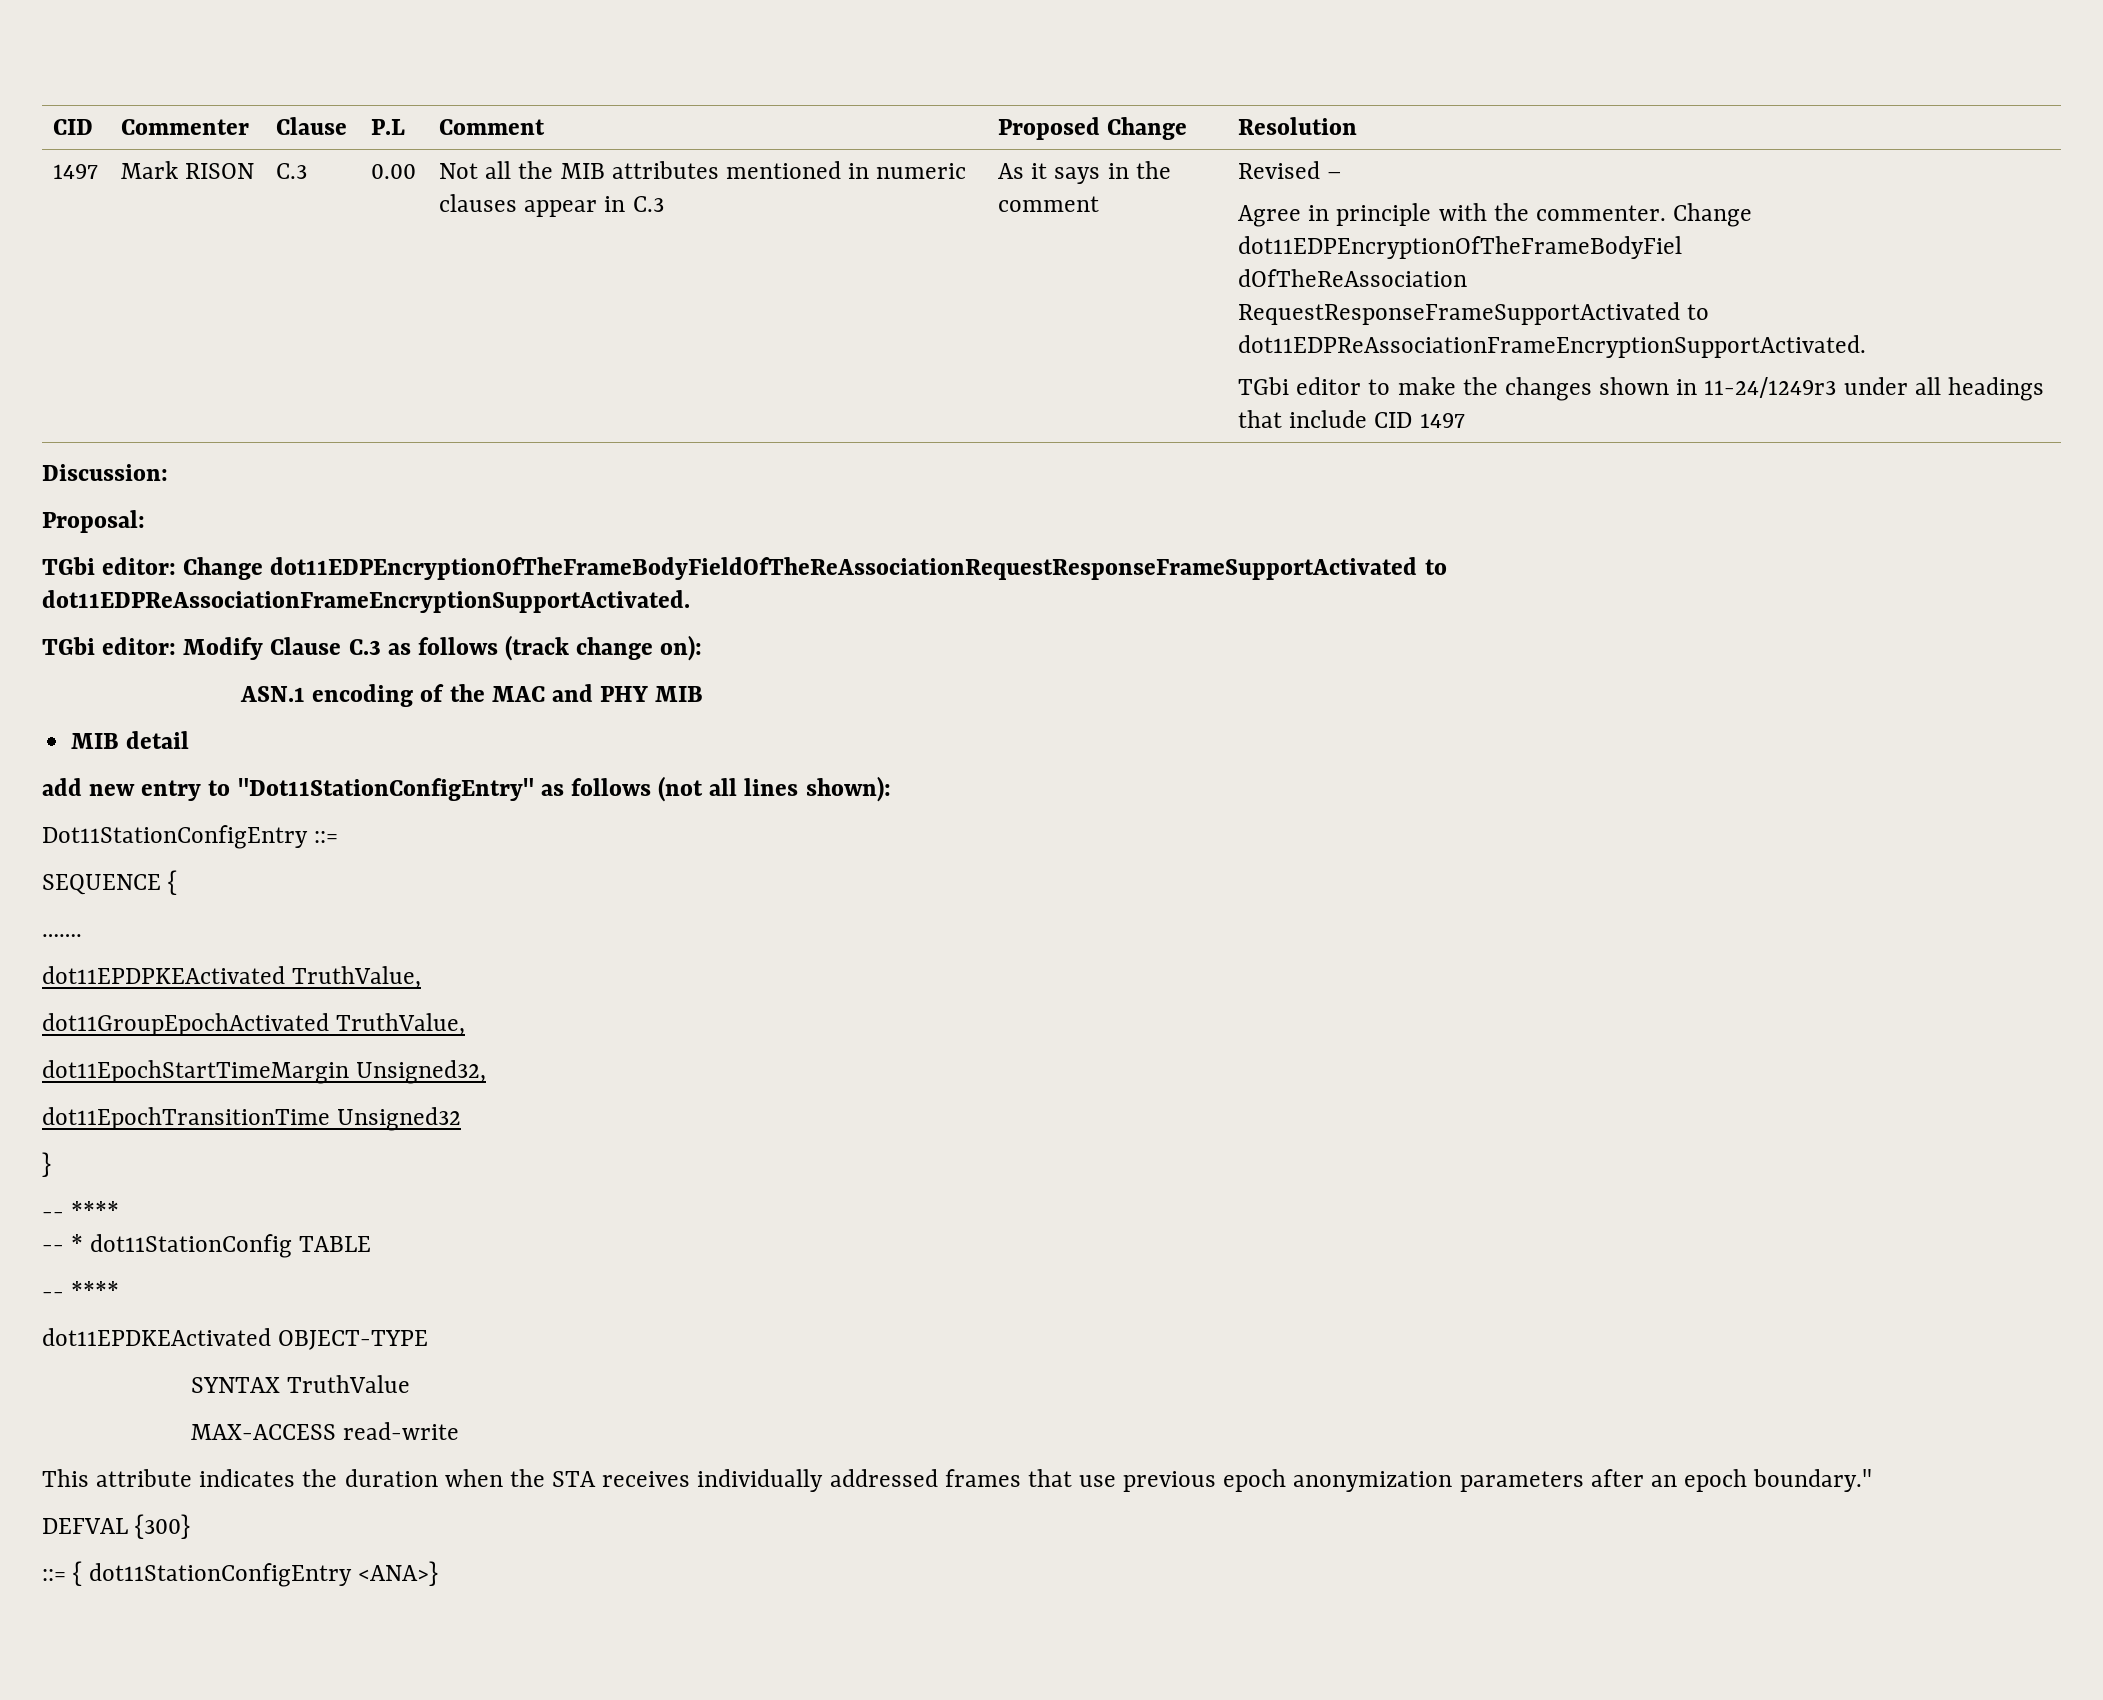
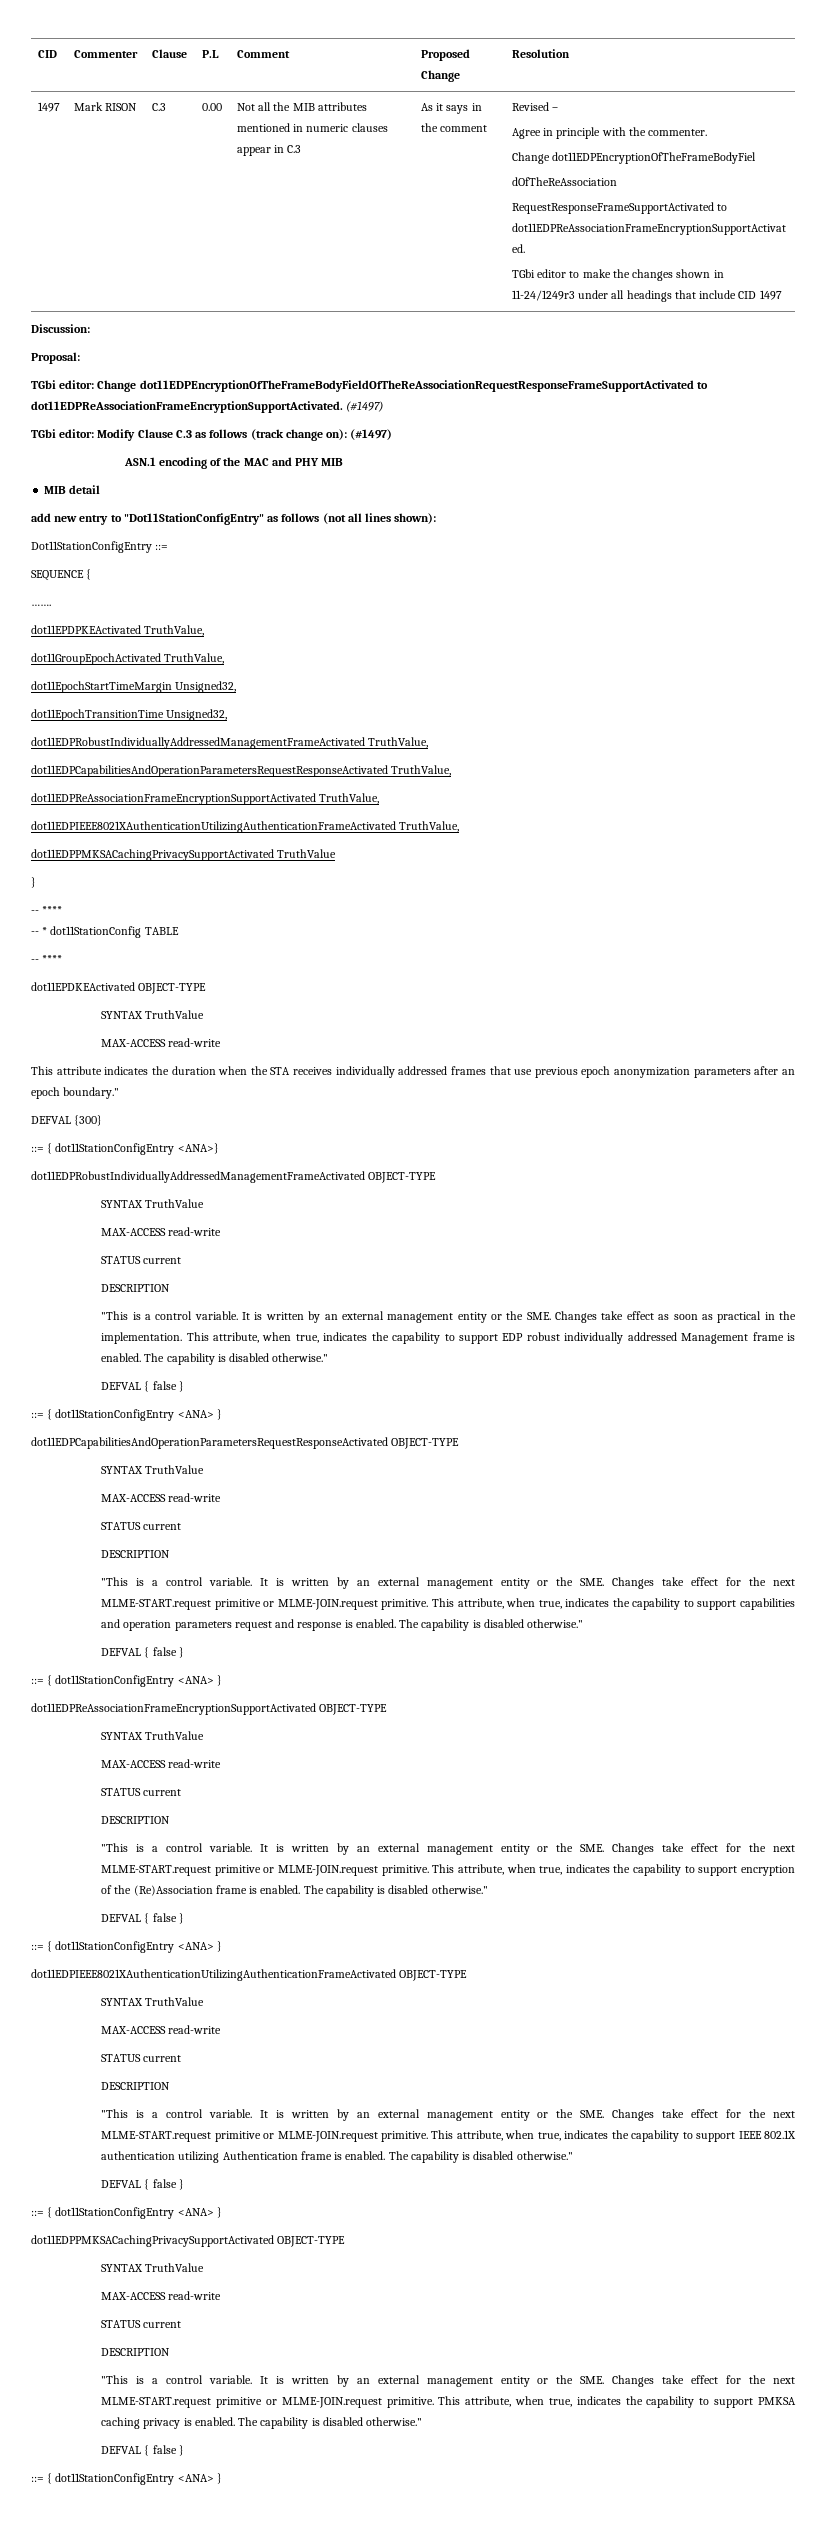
- Agree in principle with the commenter. Change dot11EDPEncryptionOfTheFrameBodyFiel
+ Agree in principle with the commenter.
+ Change dot11EDPEncryptionOfTheFrameBodyFiel
- TGbi editor: Change dot11EDPEncryptionOfTheFrameBodyFieldOfTheReAssociationRequestResponseFrameSupportActivated to dot11EDPReAssociationFrameEncryptionSupportActivated.
+ TGbi editor: Change dot11EDPEncryptionOfTheFrameBodyFieldOfTheReAssociationRequestResponseFrameSupportActivated to dot11EDPReAssociationFrameEncryptionSupportActivated. (#1497)
- TGbi editor: Modify Clause C.3 as follows (track change on):
+ TGbi editor: Modify Clause C.3 as follows (track change on): (#1497)
- dot11EpochTransitionTime Unsigned32
+ dot11EpochTransitionTime Unsigned32,
+ dot11EDPRobustIndividuallyAddressedManagementFrameActivated TruthValue,
+ dot11EDPCapabilitiesAndOperationParametersRequestResponseActivated TruthValue,
+ dot11EDPReAssociationFrameEncryptionSupportActivated TruthValue,
+ dot11EDPIEEE8021XAuthenticationUtilizingAuthenticationFrameActivated TruthValue,
+ dot11EDPPMKSACachingPrivacySupportActivated TruthValue
+ dot11EDPRobustIndividuallyAddressedManagementFrameActivated OBJECT-TYPE
+ SYNTAX TruthValue
+ MAX-ACCESS read-write
+ STATUS current
+ DESCRIPTION
+ "This is a control variable. It is written by an external management entity or the SME. Changes take effect as soon as practical in the implementation. This attribute, when true, indicates the capability to support EDP robust individually addressed Management frame is enabled. The capability is disabled otherwise."
+ DEFVAL { false }
+ ::= { dot11StationConfigEntry <ANA> }
+ dot11EDPCapabilitiesAndOperationParametersRequestResponseActivated OBJECT-TYPE
+ SYNTAX TruthValue
+ MAX-ACCESS read-write
+ STATUS current
+ DESCRIPTION
+ "This is a control variable. It is written by an external management entity or the SME. Changes take effect for the next MLME-START.request primitive or MLME-JOIN.request primitive. This attribute, when true, indicates the capability to support capabilities and operation parameters request and response is enabled. The capability is disabled otherwise."
+ DEFVAL { false }
+ ::= { dot11StationConfigEntry <ANA> }
+ dot11EDPReAssociationFrameEncryptionSupportActivated OBJECT-TYPE
+ SYNTAX TruthValue
+ MAX-ACCESS read-write
+ STATUS current
+ DESCRIPTION
+ "This is a control variable. It is written by an external management entity or the SME. Changes take effect for the next MLME-START.request primitive or MLME-JOIN.request primitive. This attribute, when true, indicates the capability to support encryption of the (Re)Association frame is enabled. The capability is disabled otherwise."
+ DEFVAL { false }
+ ::= { dot11StationConfigEntry <ANA> }
+ dot11EDPIEEE8021XAuthenticationUtilizingAuthenticationFrameActivated OBJECT-TYPE
+ SYNTAX TruthValue
+ MAX-ACCESS read-write
+ STATUS current
+ DESCRIPTION
+ "This is a control variable. It is written by an external management entity or the SME. Changes take effect for the next MLME-START.request primitive or MLME-JOIN.request primitive. This attribute, when true, indicates the capability to support IEEE 802.1X authentication utilizing Authentication frame is enabled. The capability is disabled otherwise."
+ DEFVAL { false }
+ ::= { dot11StationConfigEntry <ANA> }
+ dot11EDPPMKSACachingPrivacySupportActivated OBJECT-TYPE
+ SYNTAX TruthValue
+ MAX-ACCESS read-write
+ STATUS current
+ DESCRIPTION
+ "This is a control variable. It is written by an external management entity or the SME. Changes take effect for the next MLME-START.request primitive or MLME-JOIN.request primitive. This attribute, when true, indicates the capability to support PMKSA caching privacy is enabled. The capability is disabled otherwise."
+ DEFVAL { false }
+ ::= { dot11StationConfigEntry <ANA> }

